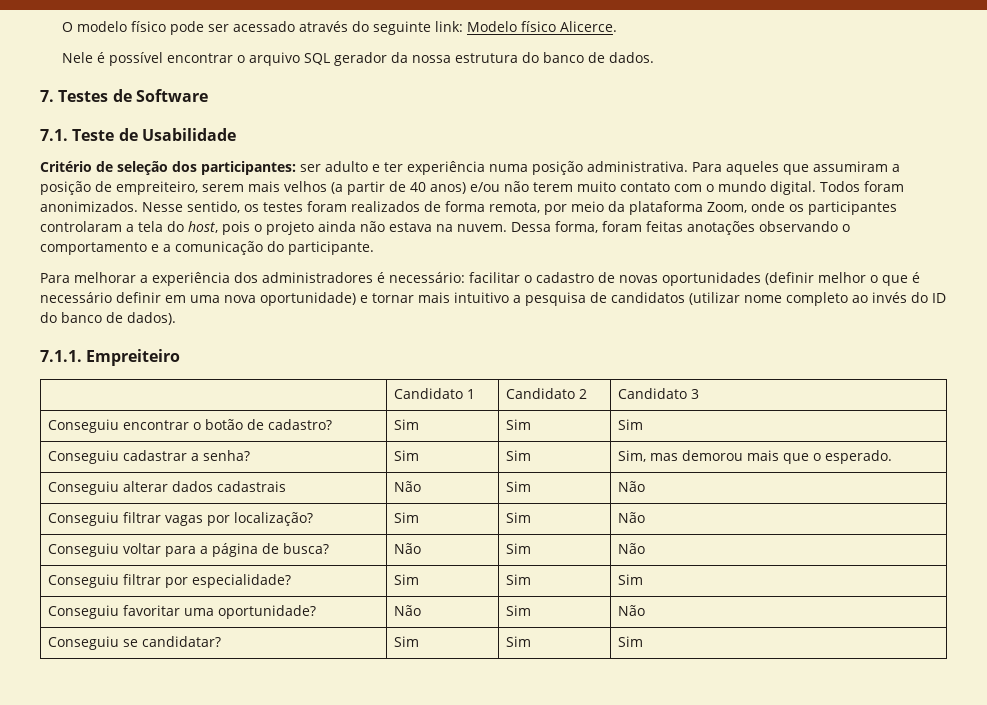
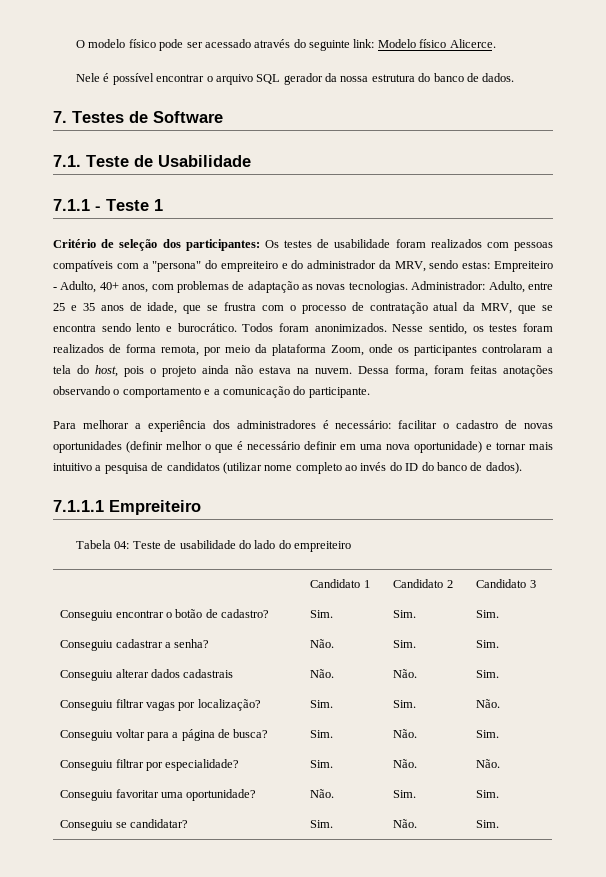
+ 7.1.1 - Teste 1
- Critério de seleção dos participantes: ser adulto e ter experiência numa posição administrativa. Para aqueles que assumiram a posição de empreiteiro, serem mais velhos (a partir de 40 anos) e/ou não terem muito contato com o mundo digital.
+ Critério de seleção dos participantes: Os testes de usabilidade foram realizados com pessoas compatíveis com a "persona" do empreiteiro e do administrador da MRV, sendo estas: Empreiteiro - Adulto, 40+ anos, com problemas de adaptação as novas tecnologias. Administrador: Adulto, entre 25 e 35 anos de idade, que se frustra com o processo de contratação atual da MRV, que se encontra sendo lento e burocrático.
- 7.1.1. Empreiteiro
+ 7.1.1.1 Empreiteiro
+ Tabela 04: Teste de usabilidade do lado do empreiteiro
- Conseguiu encontrar o botão de cadastro? | Sim | Sim | Sim
+ Conseguiu encontrar o botão de cadastro? | Sim. | Sim. | Sim.
- Conseguiu cadastrar a senha? | Sim | Sim | Sim, mas demorou mais que o esperado.
+ Conseguiu cadastrar a senha? | Não. | Sim. | Sim.
- Conseguiu alterar dados cadastrais | Não | Sim | Não
+ Conseguiu alterar dados cadastrais | Não. | Não. | Sim.
- Conseguiu filtrar vagas por localização? | Sim | Sim | Não
+ Conseguiu filtrar vagas por localização? | Sim. | Sim. | Não.
- Conseguiu voltar para a página de busca? | Não | Sim | Não
+ Conseguiu voltar para a página de busca? | Sim. | Não. | Sim.
- Conseguiu filtrar por especialidade? | Sim | Sim | Sim
+ Conseguiu filtrar por especialidade? | Sim. | Não. | Não.
- Conseguiu favoritar uma oportunidade? | Não | Sim | Não
+ Conseguiu favoritar uma oportunidade? | Não. | Sim. | Sim.
- Conseguiu se candidatar? | Sim | Sim | Sim
+ Conseguiu se candidatar? | Sim. | Não. | Sim.

